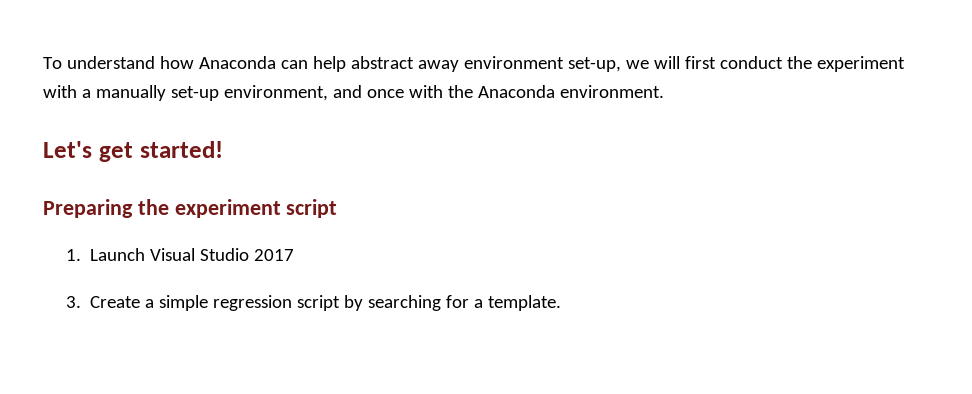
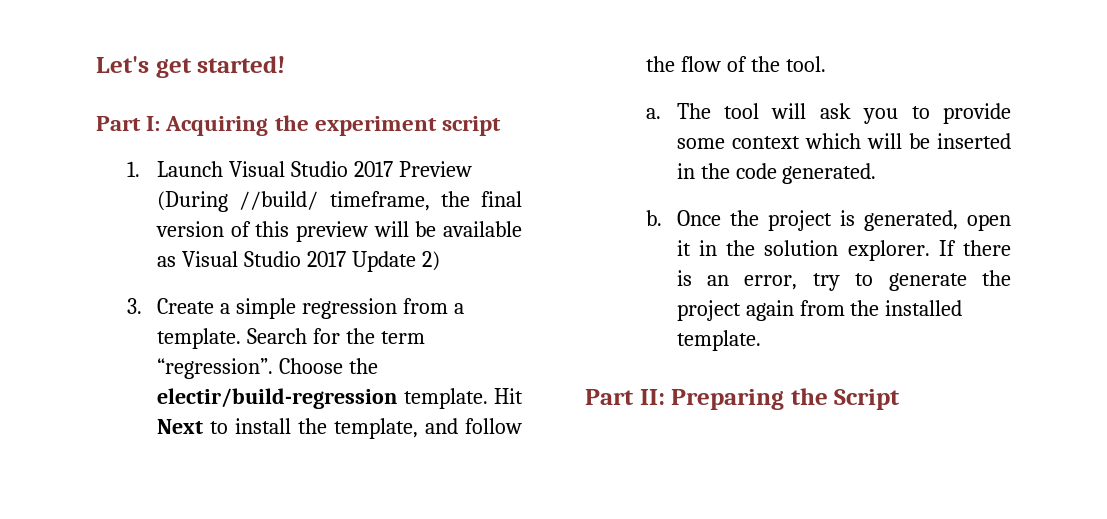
- To understand how Anaconda can help abstract away environment set-up, we will first conduct the experiment with a manually set-up environment, and once with the Anaconda environment.
- Preparing the experiment script
+ Part I: Acquiring the experiment script
- 1. Launch Visual Studio 2017
+ 1. Launch Visual Studio 2017 Preview (During //build/ timeframe, the final version of this preview will be available as Visual Studio 2017 Update 2)
- 3. Create a simple regression script by searching for a template.
+ 3. Create a simple regression from a template. Search for the term “regression”. Choose the electir/build-regression template. Hit Next to install the template, and follow the flow of the tool.
+ a. The tool will ask you to provide some context which will be inserted in the code generated.
+ b. Once the project is generated, open it in the solution explorer. If there is an error, try to generate the project again from the installed template.
+ Part II: Preparing the Script

